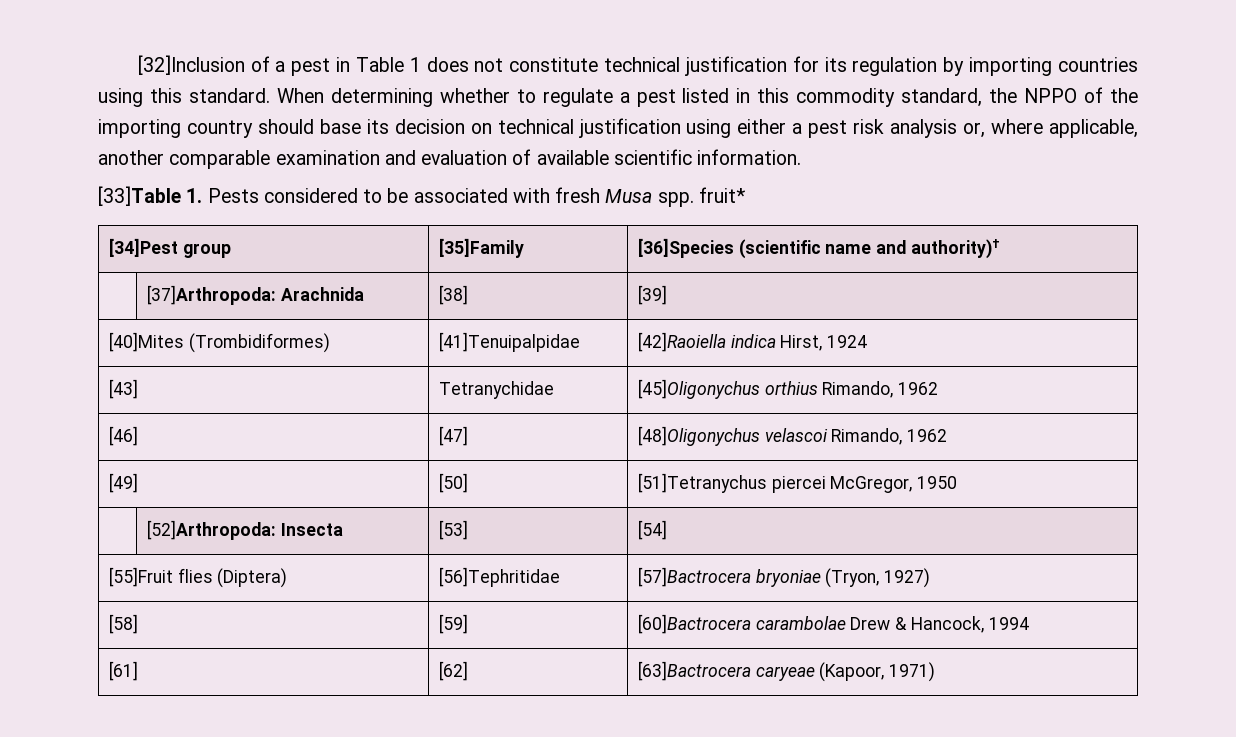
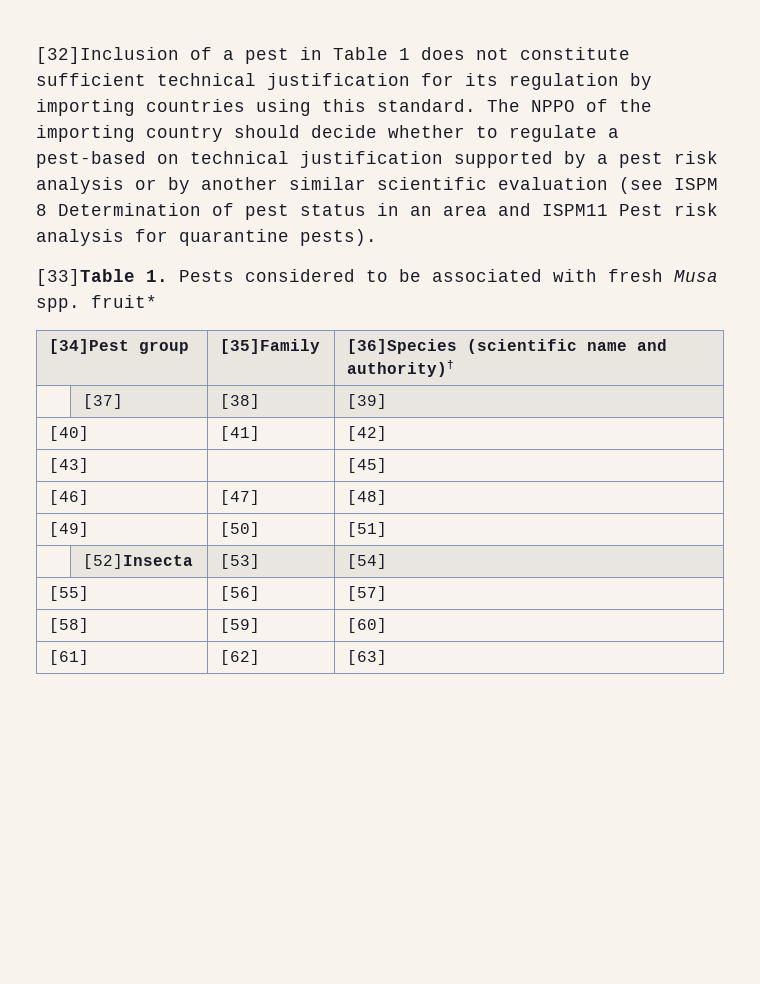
- [32]Inclusion of a pest in Table 1 does not constitute technical justification for its regulation by importing countries using this standard.
+ [32]Inclusion of a pest in Table 1 does not constitute sufficient technical justification for its regulation by importing countries using this standard.
- When determining whether to regulate a pest listed in this commodity standard, the NPPO of the importing country should base its decision on technical justification using either a pest risk analysis or, where applicable, another comparable examination and evaluation of available scientific information.
+ The NPPO of the importing country should decide whether to regulate a pest-based on technical justification supported by a pest risk analysis or by another similar scientific evaluation (see ISPM 8 Determination of pest status in an area and ISPM11 Pest risk analysis for quarantine pests).
- | [37]Arthropoda: Arachnida | [38] | [39]
+ | [37] | [38] | [39]
- [40]Mites (Trombidiformes) | [41]Tenuipalpidae | [42]Raoiella indica Hirst, 1924
- [43] | Tetranychidae | [45]Oligonychus orthius Rimando, 1962
- [46] | [47] | [48]Oligonychus velascoi Rimando, 1962
- [49] | [50] | [51]Tetranychus piercei McGregor, 1950
- | [52]Arthropoda: Insecta | [53] | [54]
- [55]Fruit flies (Diptera) | [56]Tephritidae | [57]Bactrocera bryoniae (Tryon, 1927)
- [58] | [59] | [60]Bactrocera carambolae Drew & Hancock, 1994
- [61] | [62] | [63]Bactrocera caryeae (Kapoor, 1971)
+ [40] | [41] | [42]
+ [43] | | [45]
+ [46] | [47] | [48]
+ [49] | [50] | [51]
+ | [52]Insecta | [53] | [54]
+ [55] | [56] | [57]
+ [58] | [59] | [60]
+ [61] | [62] | [63]

